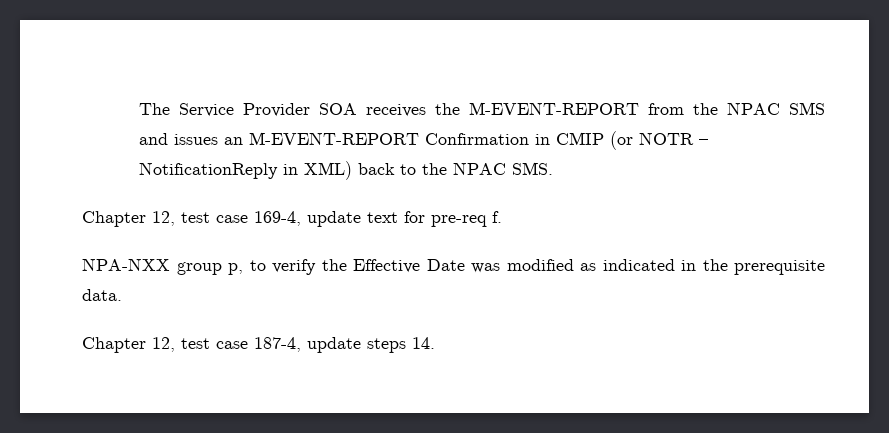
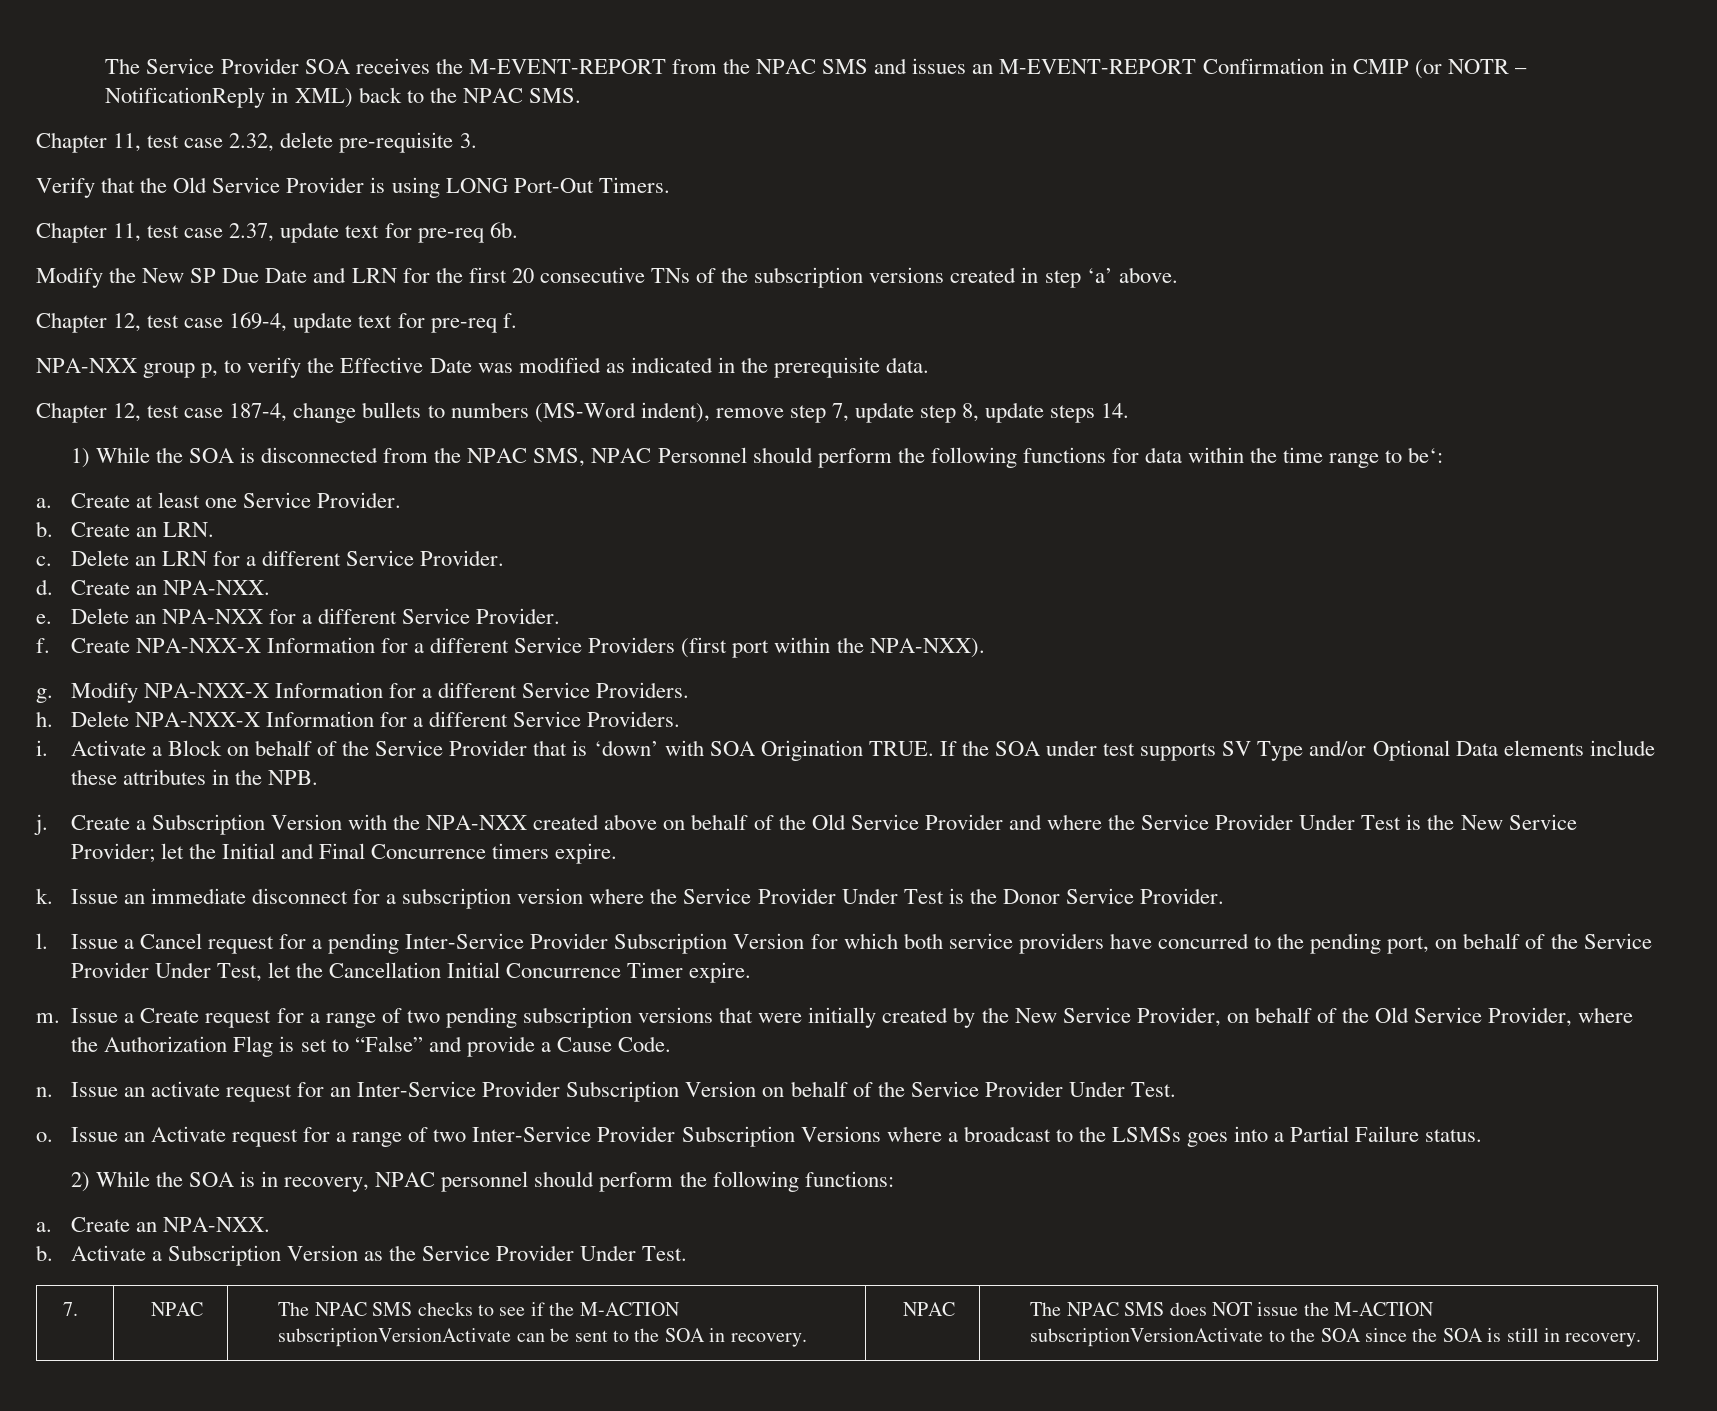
+ Chapter 11, test case 2.32, delete pre-requisite 3.
+ Verify that the Old Service Provider is using LONG Port-Out Timers.
+ Chapter 11, test case 2.37, update text for pre-req 6b.
+ Modify the New SP Due Date and LRN for the first 20 consecutive TNs of the subscription versions created in step ‘a’ above.
- Chapter 12, test case 187-4, update steps 14.
+ Chapter 12, test case 187-4, change bullets to numbers (MS-Word indent), remove step 7, update step 8, update steps 14.
+ 1) While the SOA is disconnected from the NPAC SMS, NPAC Personnel should perform the following functions for data within the time range to be‘:
+ a. Create at least one Service Provider.
+ b. Create an LRN.
+ c. Delete an LRN for a different Service Provider.
+ d. Create an NPA-NXX.
+ e. Delete an NPA-NXX for a different Service Provider.
+ f. Create NPA-NXX-X Information for a different Service Providers (first port within the NPA-NXX).
+ g. Modify NPA-NXX-X Information for a different Service Providers.
+ h. Delete NPA-NXX-X Information for a different Service Providers.
+ i. Activate a Block on behalf of the Service Provider that is ‘down’ with SOA Origination TRUE. If the SOA under test supports SV Type and/or Optional Data elements include these attributes in the NPB.
+ j. Create a Subscription Version with the NPA-NXX created above on behalf of the Old Service Provider and where the Service Provider Under Test is the New Service Provider; let the Initial and Final Concurrence timers expire.
+ k. Issue an immediate disconnect for a subscription version where the Service Provider Under Test is the Donor Service Provider.
+ l. Issue a Cancel request for a pending Inter-Service Provider Subscription Version for which both service providers have concurred to the pending port, on behalf of the Service Provider Under Test, let the Cancellation Initial Concurrence Timer expire.
+ m. Issue a Create request for a range of two pending subscription versions that were initially created by the New Service Provider, on behalf of the Old Service Provider, where the Authorization Flag is set to “False” and provide a Cause Code.
+ n. Issue an activate request for an Inter-Service Provider Subscription Version on behalf of the Service Provider Under Test.
+ o. Issue an Activate request for a range of two Inter-Service Provider Subscription Versions where a broadcast to the LSMSs goes into a Partial Failure status.
+ 2) While the SOA is in recovery, NPAC personnel should perform the following functions:
+ a. Create an NPA-NXX.
+ b. Activate a Subscription Version as the Service Provider Under Test.
+ 7. | NPAC | The NPAC SMS checks to see if the M-ACTION subscriptionVersionActivate can be sent to the SOA in recovery. | NPAC | The NPAC SMS does NOT issue the M-ACTION subscriptionVersionActivate to the SOA since the SOA is still in recovery.

